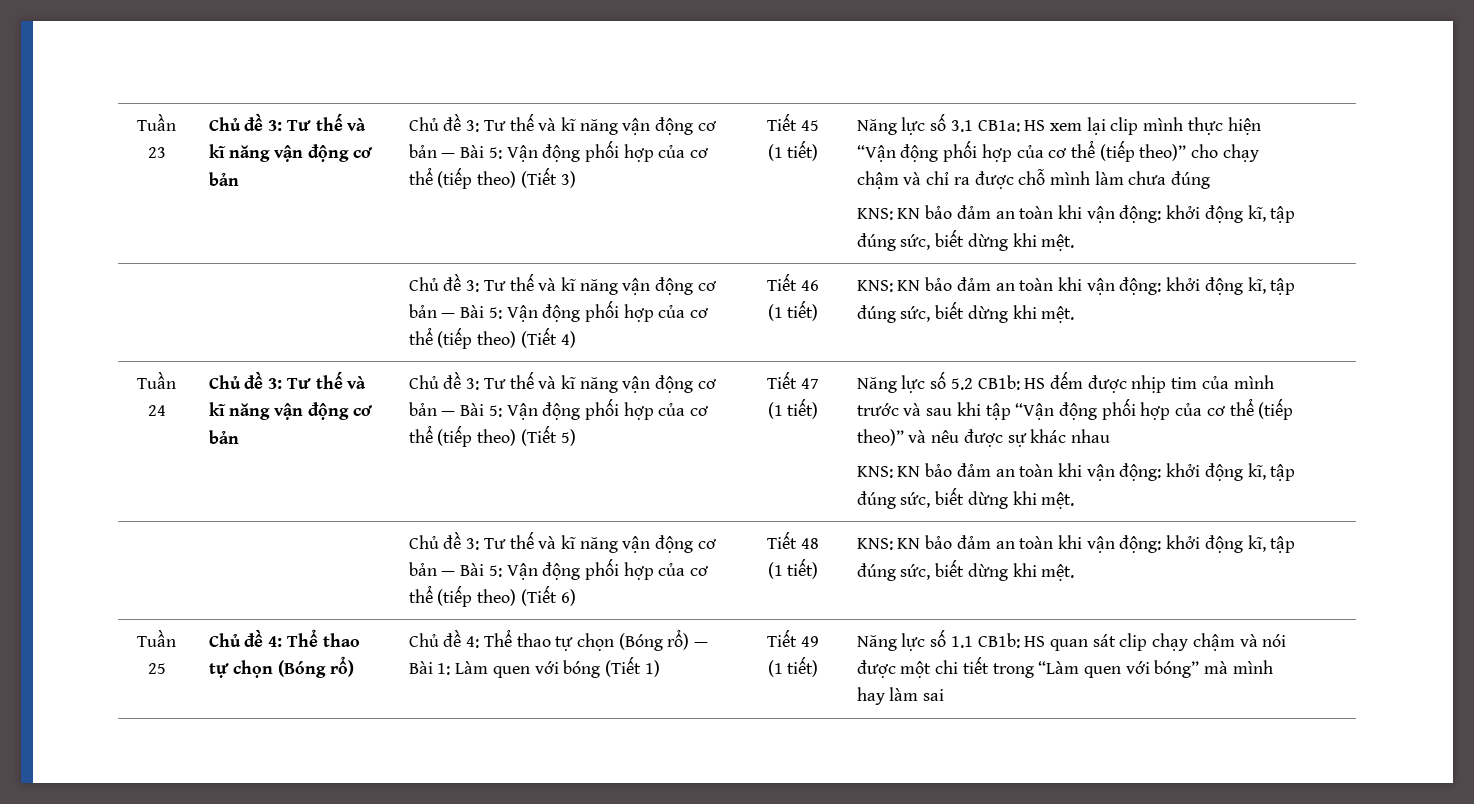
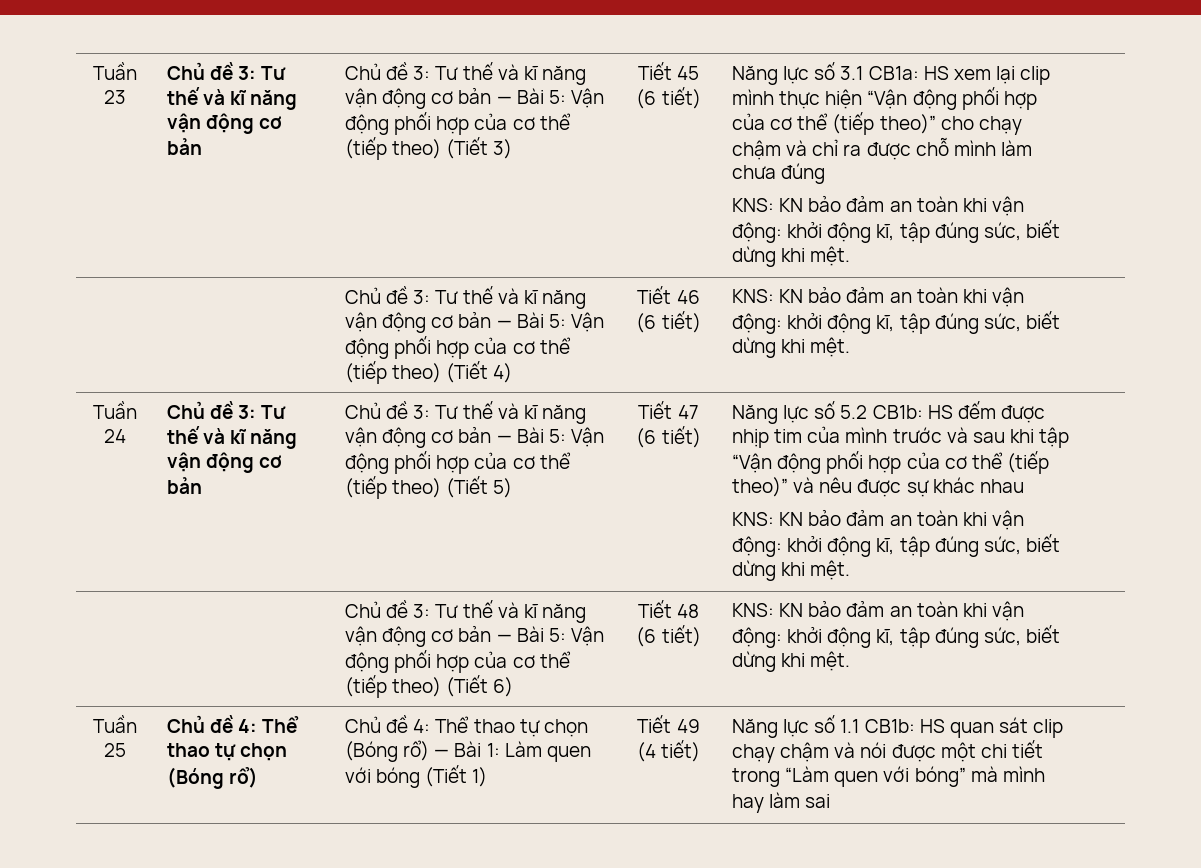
- Tiết 45 (1 tiết)
+ Tiết 45 (6 tiết)
- Tiết 46 (1 tiết)
+ Tiết 46 (6 tiết)
- Tiết 47 (1 tiết)
+ Tiết 47 (6 tiết)
- Tiết 48 (1 tiết)
+ Tiết 48 (6 tiết)
- Tiết 49 (1 tiết)
+ Tiết 49 (4 tiết)

